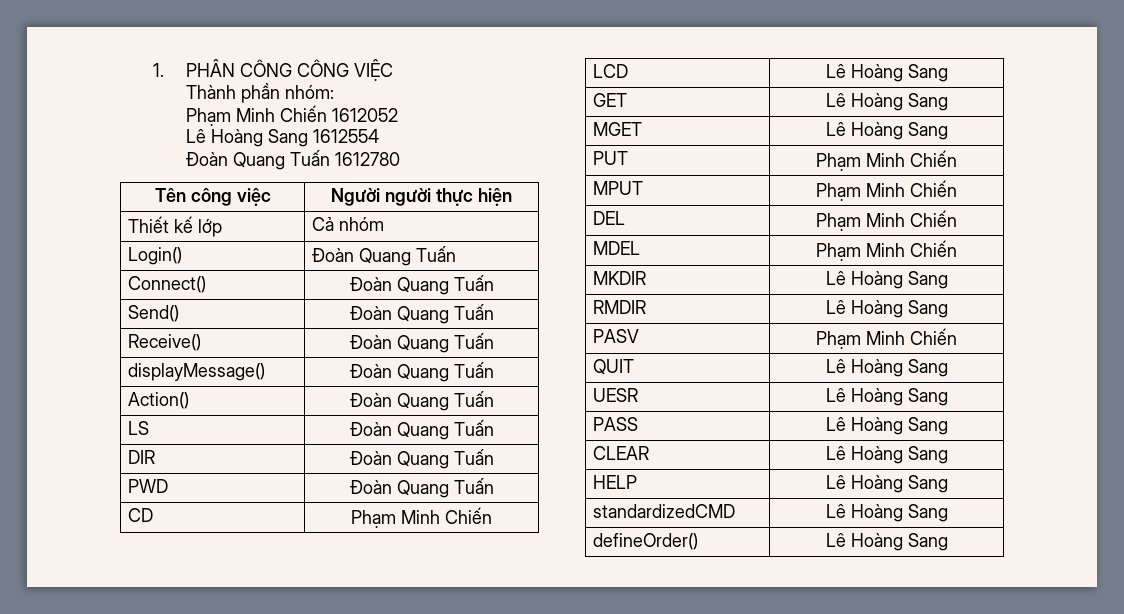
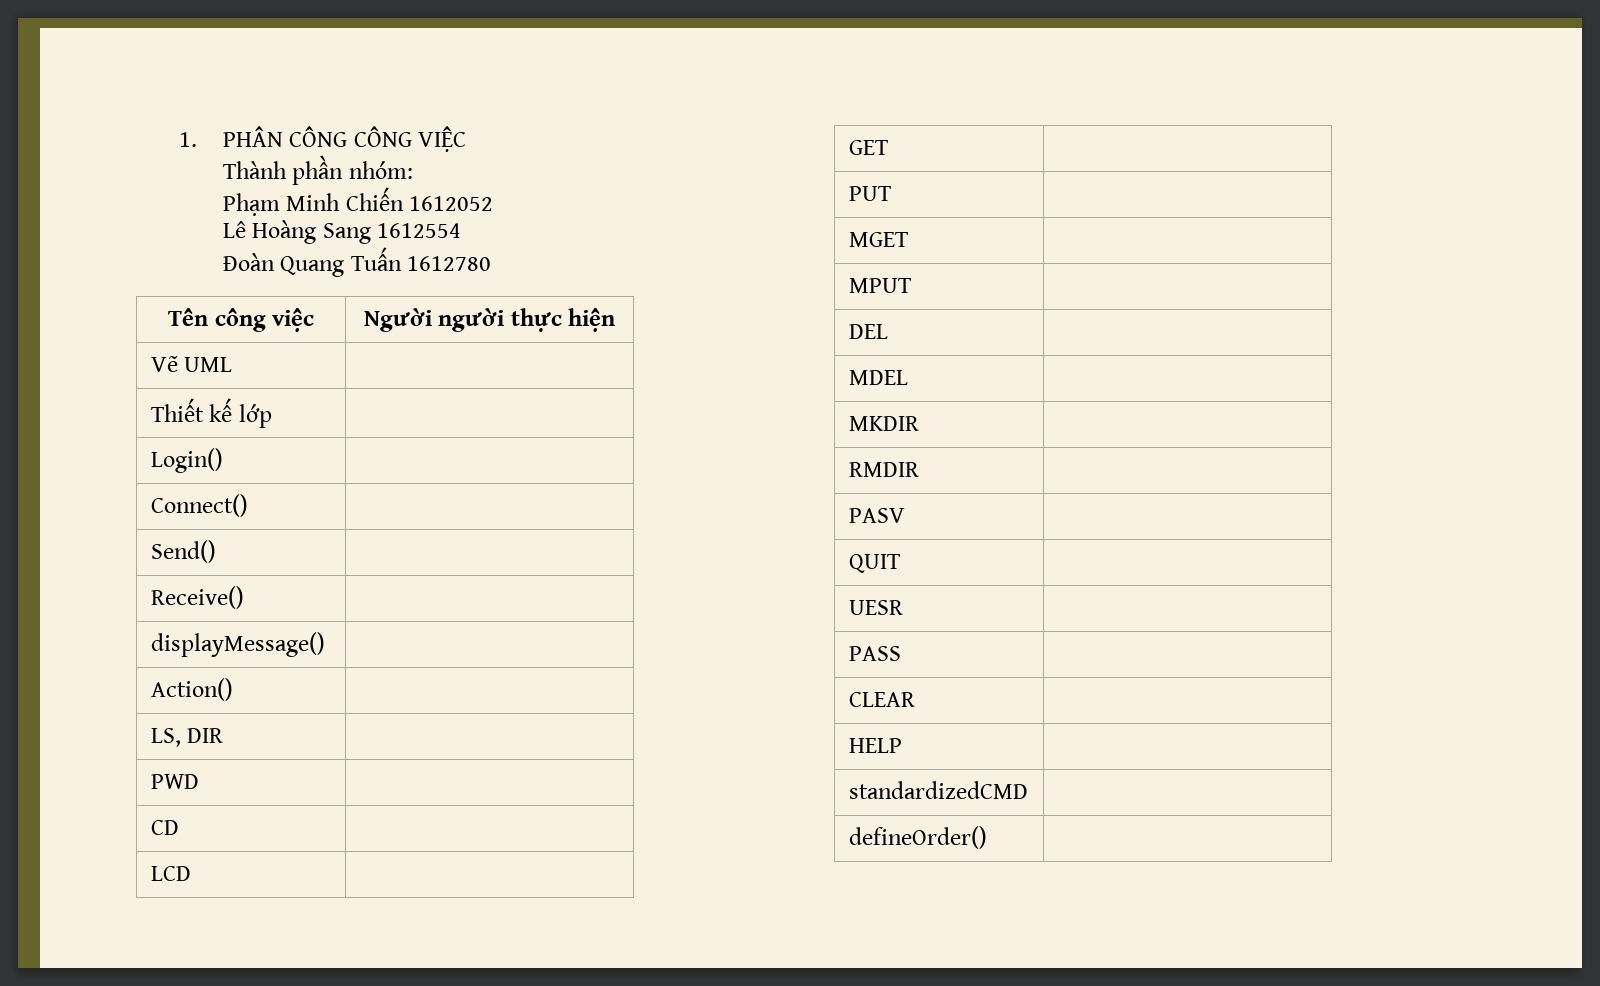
+ Vẽ UML |
- Thiết kế lớp | Cả nhóm
+ Thiết kế lớp |
- Login() | Đoàn Quang Tuấn
- Connect() | Đoàn Quang Tuấn
- Send() | Đoàn Quang Tuấn
- Receive() | Đoàn Quang Tuấn
- displayMessage() | Đoàn Quang Tuấn
- Action() | Đoàn Quang Tuấn
- LS | Đoàn Quang Tuấn
- DIR | Đoàn Quang Tuấn
- PWD | Đoàn Quang Tuấn
- CD | Phạm Minh Chiến
- LCD | Lê Hoàng Sang
- GET | Lê Hoàng Sang
- MGET | Lê Hoàng Sang
- PUT | Phạm Minh Chiến
- MPUT | Phạm Minh Chiến
- DEL | Phạm Minh Chiến
- MDEL | Phạm Minh Chiến
- MKDIR | Lê Hoàng Sang
- RMDIR | Lê Hoàng Sang
- PASV | Phạm Minh Chiến
- QUIT | Lê Hoàng Sang
- UESR | Lê Hoàng Sang
- PASS | Lê Hoàng Sang
- CLEAR | Lê Hoàng Sang
- HELP | Lê Hoàng Sang
- standardizedCMD | Lê Hoàng Sang
- defineOrder() | Lê Hoàng Sang
+ Login() |
+ Connect() |
+ Send() |
+ Receive() |
+ displayMessage() |
+ Action() |
+ LS, DIR |
+ PWD |
+ CD |
+ LCD |
+ GET |
+ PUT |
+ MGET |
+ MPUT |
+ DEL |
+ MDEL |
+ MKDIR |
+ RMDIR |
+ PASV |
+ QUIT |
+ UESR |
+ PASS |
+ CLEAR |
+ HELP |
+ standardizedCMD |
+ defineOrder() |

